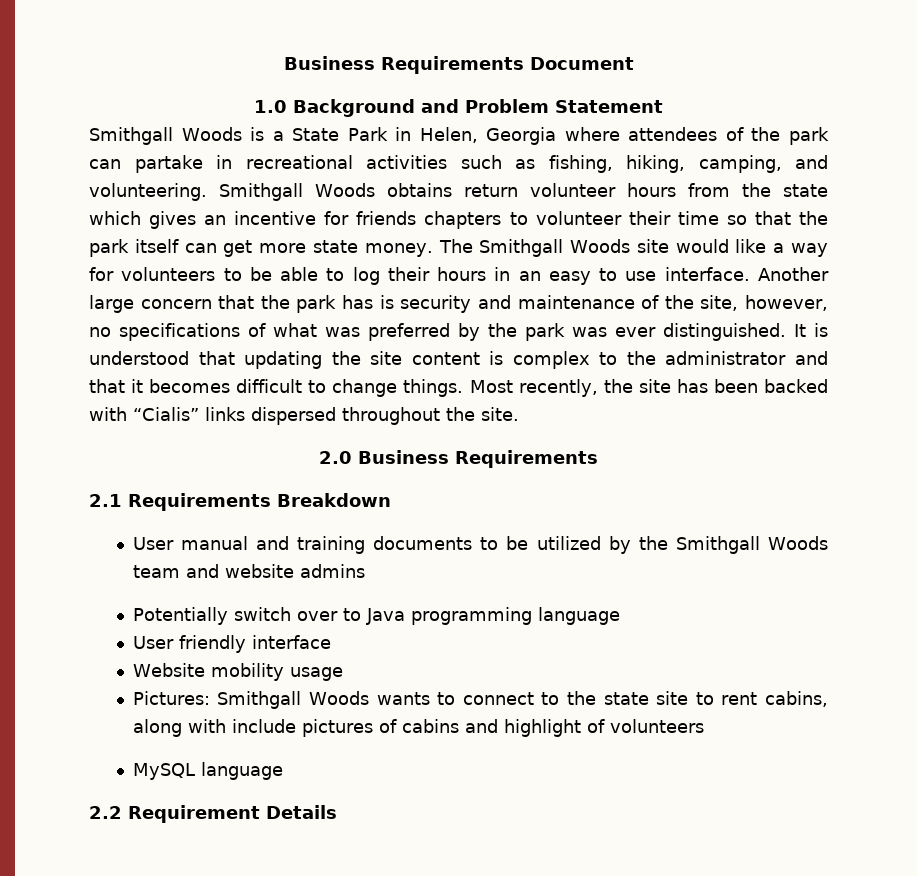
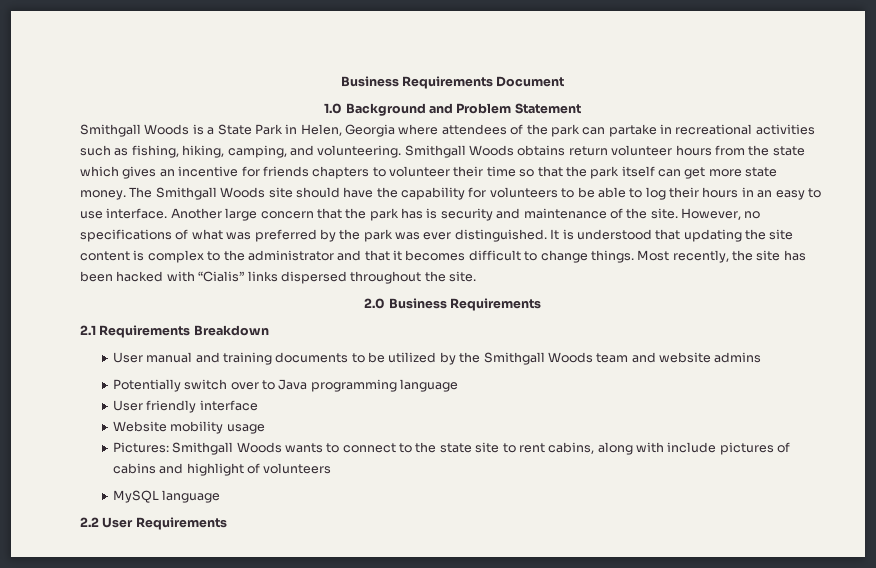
- The Smithgall Woods site would like a way for volunteers to be able to log their hours in an easy to use interface.
+ The Smithgall Woods site should have the capability for volunteers to be able to log their hours in an easy to use interface.
- Another large concern that the park has is security and maintenance of the site, however, no specifications of what was preferred by the park was ever distinguished.
+ Another large concern that the park has is security and maintenance of the site. However, no specifications of what was preferred by the park was ever distinguished.
- Most recently, the site has been backed with “Cialis” links dispersed throughout the site.
+ Most recently, the site has been hacked with “Cialis” links dispersed throughout the site.
- 2.2 Requirement Details
+ 2.2 User Requirements

